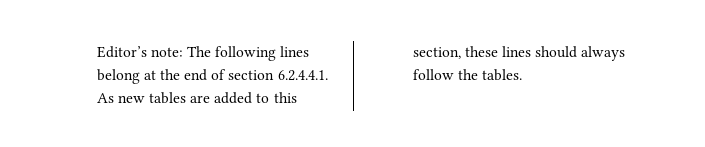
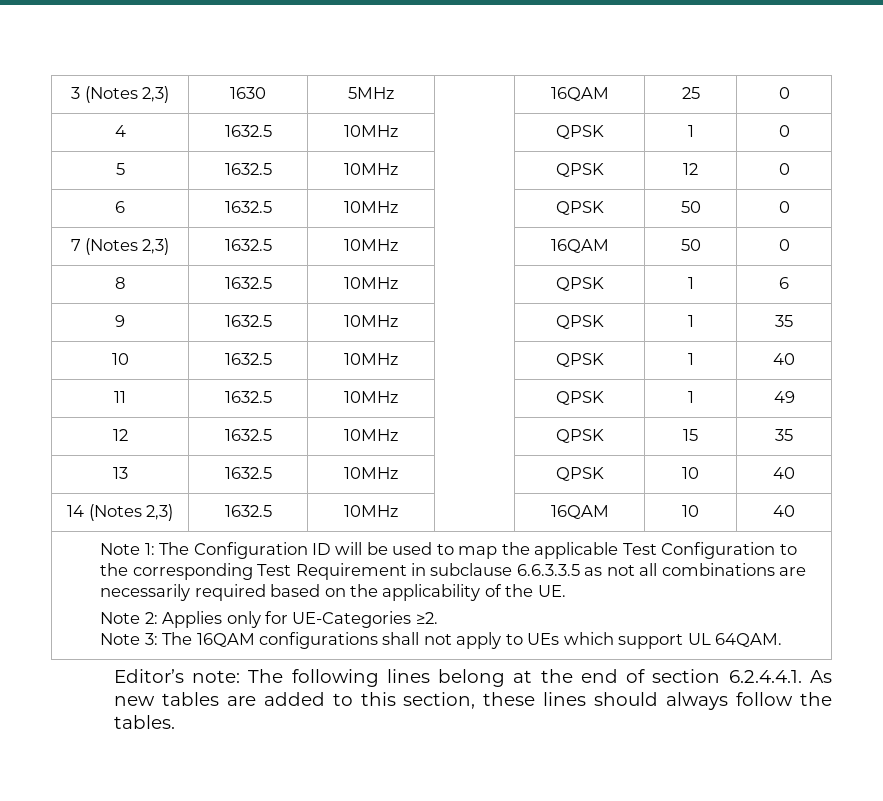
+ 3 (Notes 2,3) | 1630 | 5MHz | | 16QAM | 25 | 0
+ 4 | 1632.5 | 10MHz | | QPSK | 1 | 0
+ 5 | 1632.5 | 10MHz | | QPSK | 12 | 0
+ 6 | 1632.5 | 10MHz | | QPSK | 50 | 0
+ 7 (Notes 2,3) | 1632.5 | 10MHz | | 16QAM | 50 | 0
+ 8 | 1632.5 | 10MHz | | QPSK | 1 | 6
+ 9 | 1632.5 | 10MHz | | QPSK | 1 | 35
+ 10 | 1632.5 | 10MHz | | QPSK | 1 | 40
+ 11 | 1632.5 | 10MHz | | QPSK | 1 | 49
+ 12 | 1632.5 | 10MHz | | QPSK | 15 | 35
+ 13 | 1632.5 | 10MHz | | QPSK | 10 | 40
+ 14 (Notes 2,3) | 1632.5 | 10MHz | | 16QAM | 10 | 40
+ Note 1: The Configuration ID will be used to map the applicable Test Configuration to the corresponding Test Requirement in subclause 6.6.3.3.5 as not all combinations are necessarily required based on the applicability of the UE.
+ Note 2: Applies only for UE-Categories ≥2.
+ Note 3: The 16QAM configurations shall not apply to UEs which support UL 64QAM.

